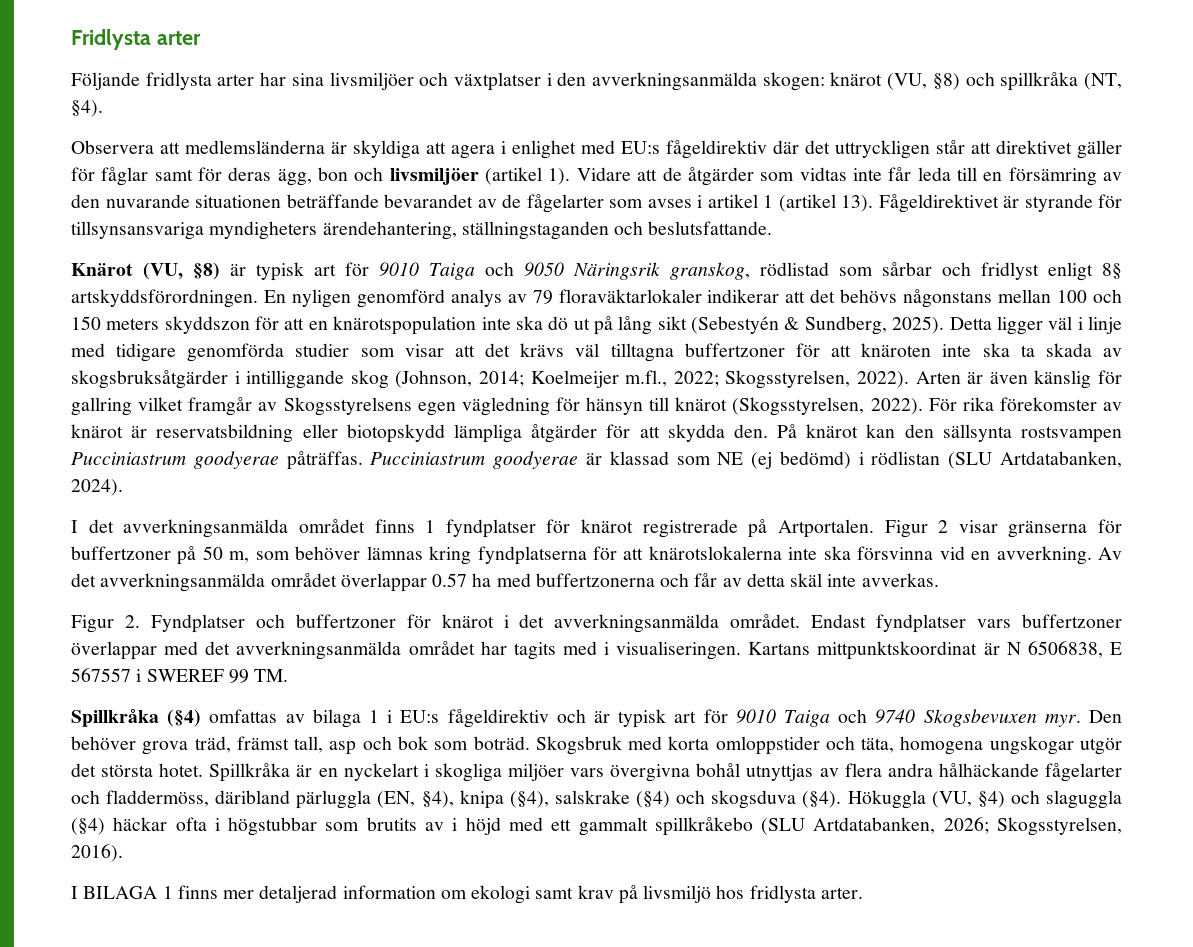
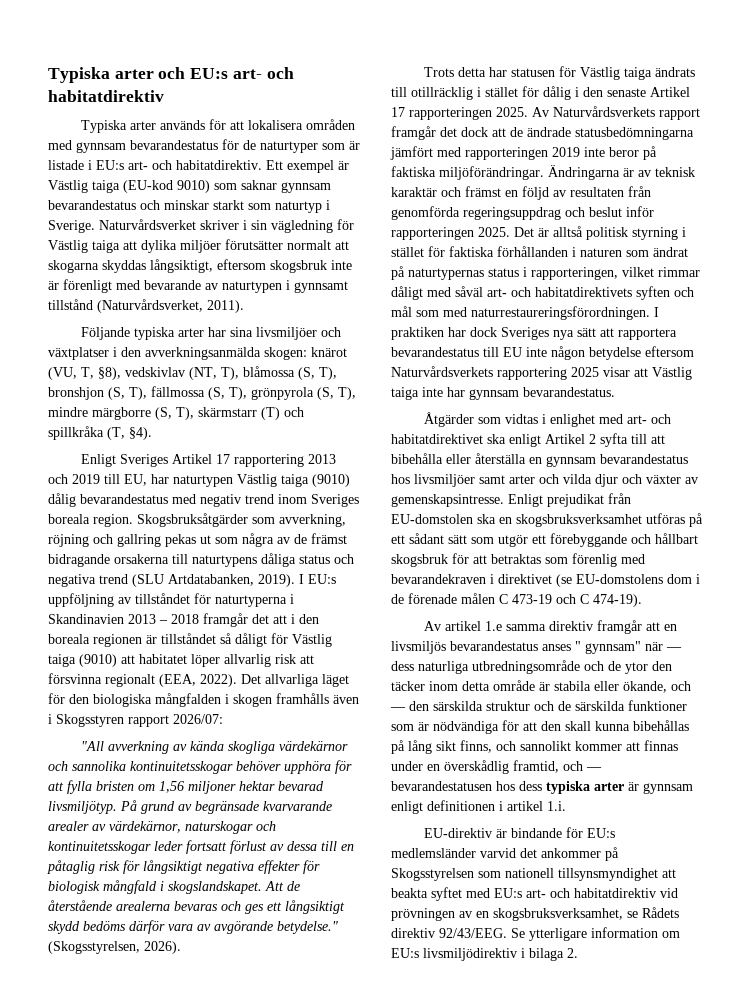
- Fridlysta arter
+ Typiska arter och EU:s art- och habitatdirektiv
+ Typiska arter används för att lokalisera områden med gynnsam bevarandestatus för de naturtyper som är listade i EU:s art- och habitatdirektiv. Ett exempel är Västlig taiga (EU-kod 9010) som saknar gynnsam bevarandestatus och minskar starkt som naturtyp i Sverige. Naturvårdsverket skriver i sin vägledning för Västlig taiga att dylika miljöer förutsätter normalt att skogarna skyddas långsiktigt, eftersom skogsbruk inte är förenligt med bevarande av naturtypen i gynnsamt tillstånd (Naturvårdsverket, 2011).
- Följande fridlysta arter har sina livsmiljöer och växtplatser i den avverkningsanmälda skogen: knärot (VU, §8) och spillkråka (NT, §4).
+ Följande typiska arter har sina livsmiljöer och växtplatser i den avverkningsanmälda skogen: knärot (VU, T, §8), vedskivlav (NT, T), blåmossa (S, T), bronshjon (S, T), fällmossa (S, T), grönpyrola (S, T), mindre märgborre (S, T), skärmstarr (T) och spillkråka (T, §4).
- Observera att medlemsländerna är skyldiga att agera i enlighet med EU:s fågeldirektiv där det uttryckligen står att direktivet gäller för fåglar samt för deras ägg, bon och livsmiljöer (artikel 1). Vidare att de åtgärder som vidtas inte får leda till en försämring av den nuvarande situationen beträffande bevarandet av de fågelarter som avses i artikel 1 (artikel 13). Fågeldirektivet är styrande för tillsynsansvariga myndigheters ärendehantering, ställningstaganden och beslutsfattande.
- Knärot (VU, §8) är typisk art för 9010 Taiga och 9050 Näringsrik granskog, rödlistad som sårbar och fridlyst enligt 8§ artskyddsförordningen. En nyligen genomförd analys av 79 floraväktarlokaler indikerar att det behövs någonstans mellan 100 och 150 meters skyddszon för att en knärotspopulation inte ska dö ut på lång sikt (Sebestyén & Sundberg, 2025). Detta ligger väl i linje med tidigare genomförda studier som visar att det krävs väl tilltagna buffertzoner för att knäroten inte ska ta skada av skogsbruksåtgärder i intilliggande skog (Johnson, 2014; Koelmeijer m.fl., 2022; Skogsstyrelsen, 2022). Arten är även känslig för gallring vilket framgår av Skogsstyrelsens egen vägledning för hänsyn till knärot (Skogsstyrelsen, 2022). För rika förekomster av knärot är reservatsbildning eller biotopskydd lämpliga åtgärder för att skydda den. På knärot kan den sällsynta rostsvampen Pucciniastrum goodyerae påträffas. Pucciniastrum goodyerae är klassad som NE (ej bedömd) i rödlistan (SLU Artdatabanken, 2024).
- I det avverkningsanmälda området finns 1 fyndplatser för knärot registrerade på Artportalen. Figur 2 visar gränserna för buffertzoner på 50 m, som behöver lämnas kring fyndplatserna för att knärotslokalerna inte ska försvinna vid en avverkning. Av det avverkningsanmälda området överlappar 0.57 ha med buffertzonerna och får av detta skäl inte avverkas.
- Figur 2. Fyndplatser och buffertzoner för knärot i det avverkningsanmälda området. Endast fyndplatser vars buffertzoner överlappar med det avverkningsanmälda området har tagits med i visualiseringen. Kartans mittpunktskoordinat är N 6506838, E 567557 i SWEREF 99 TM.
- Spillkråka (§4) omfattas av bilaga 1 i EU:s fågeldirektiv och är typisk art för 9010 Taiga och 9740 Skogsbevuxen myr. Den behöver grova träd, främst tall, asp och bok som boträd. Skogsbruk med korta omloppstider och täta, homogena ungskogar utgör det största hotet. Spillkråka är en nyckelart i skogliga miljöer vars övergivna bohål utnyttjas av flera andra hålhäckande fågelarter och fladdermöss, däribland pärluggla (EN, §4), knipa (§4), salskrake (§4) och skogsduva (§4). Hökuggla (VU, §4) och slaguggla (§4) häckar ofta i högstubbar som brutits av i höjd med ett gammalt spillkråkebo (SLU Artdatabanken, 2026; Skogsstyrelsen, 2016).
- I BILAGA 1 finns mer detaljerad information om ekologi samt krav på livsmiljö hos fridlysta arter.
+ Enligt Sveriges Artikel 17 rapportering 2013 och 2019 till EU, har naturtypen Västlig taiga (9010) dålig bevarandestatus med negativ trend inom Sveriges boreala region. Skogsbruksåtgärder som avverkning, röjning och gallring pekas ut som några av de främst bidragande orsakerna till naturtypens dåliga status och negativa trend (SLU Artdatabanken, 2019). I EU:s uppföljning av tillståndet för naturtyperna i Skandinavien 2013 – 2018 framgår det att i den boreala regionen är tillståndet så dåligt för Västlig taiga (9010) att habitatet löper allvarlig risk att försvinna regionalt (EEA, 2022). Det allvarliga läget för den biologiska mångfalden i skogen framhålls även i Skogsstyren rapport 2026/07:
+ "All avverkning av kända skogliga värdekärnor och sannolika kontinuitetsskogar behöver upphöra för att fylla bristen om 1,56 miljoner hektar bevarad livsmiljötyp. På grund av begränsade kvarvarande arealer av värdekärnor, naturskogar och kontinuitetsskogar leder fortsatt förlust av dessa till en påtaglig risk för långsiktigt negativa effekter för biologisk mångfald i skogslandskapet. Att de återstående arealerna bevaras och ges ett långsiktigt skydd bedöms därför vara av avgörande betydelse." (Skogsstyrelsen, 2026).
+ Trots detta har statusen för Västlig taiga ändrats till otillräcklig i stället för dålig i den senaste Artikel 17 rapporteringen 2025. Av Naturvårdsverkets rapport framgår det dock att de ändrade statusbedömningarna jämfört med rapporteringen 2019 inte beror på faktiska miljöförändringar. Ändringarna är av teknisk karaktär och främst en följd av resultaten från genomförda regeringsuppdrag och beslut inför rapporteringen 2025. Det är alltså politisk styrning i stället för faktiska förhållanden i naturen som ändrat på naturtypernas status i rapporteringen, vilket rimmar dåligt med såväl art- och habitatdirektivets syften och mål som med naturrestaureringsförordningen. I praktiken har dock Sveriges nya sätt att rapportera bevarandestatus till EU inte någon betydelse eftersom Naturvårdsverkets rapportering 2025 visar att Västlig taiga inte har gynnsam bevarandestatus.
+ Åtgärder som vidtas i enlighet med art- och habitatdirektivet ska enligt Artikel 2 syfta till att bibehålla eller återställa en gynnsam bevarandestatus hos livsmiljöer samt arter och vilda djur och växter av gemenskapsintresse. Enligt prejudikat från EU-domstolen ska en skogsbruksverksamhet utföras på ett sådant sätt som utgör ett förebyggande och hållbart skogsbruk för att betraktas som förenlig med bevarandekraven i direktivet (se EU-domstolens dom i de förenade målen C 473-19 och C 474-19).
+ Av artikel 1.e samma direktiv framgår att en livsmiljös bevarandestatus anses " gynnsam" när — dess naturliga utbredningsområde och de ytor den täcker inom detta område är stabila eller ökande, och — den särskilda struktur och de särskilda funktioner som är nödvändiga för att den skall kunna bibehållas på lång sikt finns, och sannolikt kommer att finnas under en överskådlig framtid, och — bevarandestatusen hos dess typiska arter är gynnsam enligt definitionen i artikel 1.i.
+ EU-direktiv är bindande för EU:s medlemsländer varvid det ankommer på Skogsstyrelsen som nationell tillsynsmyndighet att beakta syftet med EU:s art- och habitatdirektiv vid prövningen av en skogsbruksverksamhet, se Rådets direktiv 92/43/EEG. Se ytterligare information om EU:s livsmiljödirektiv i bilaga 2.

